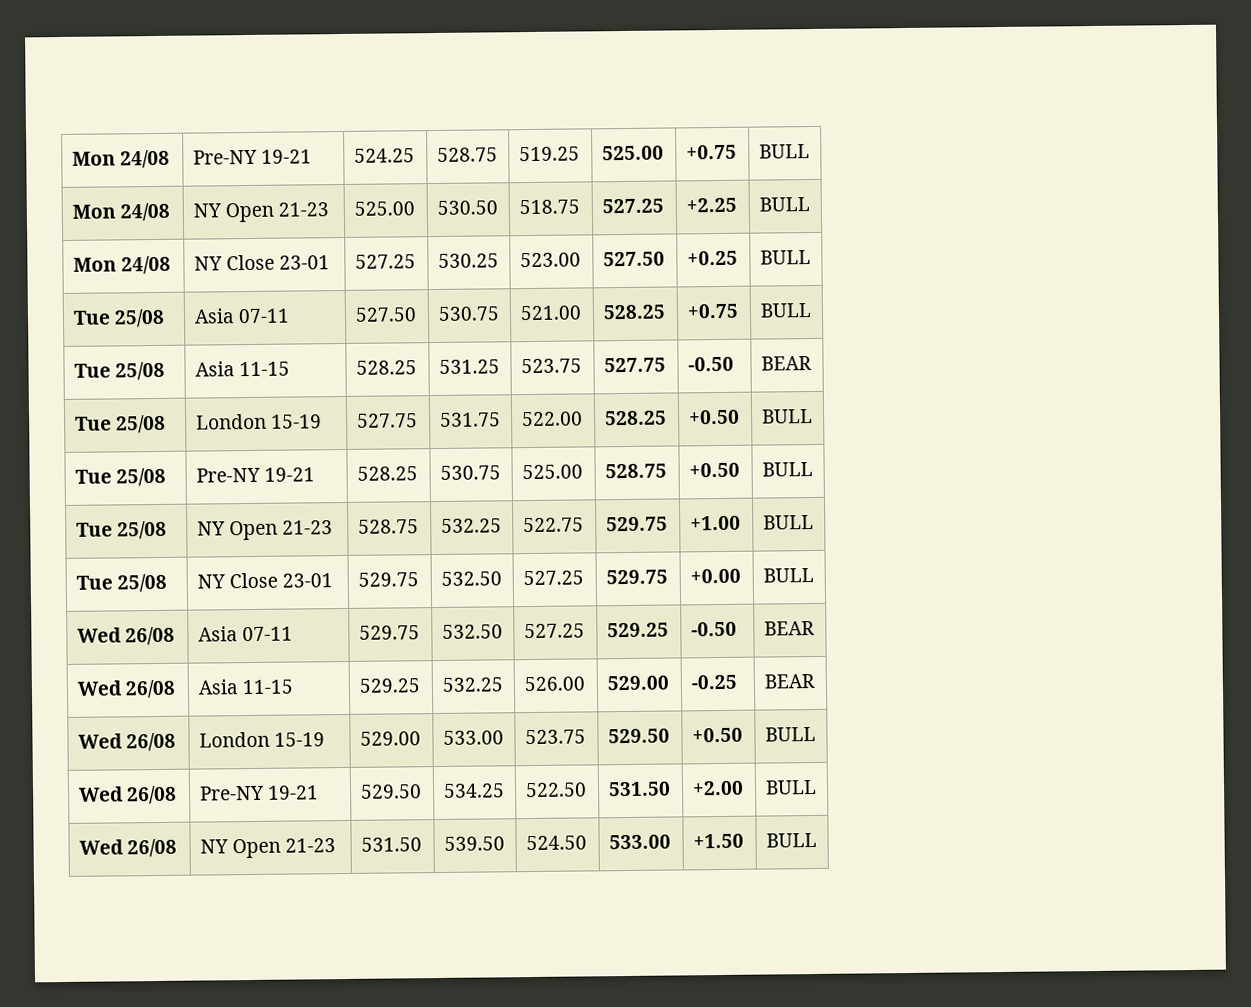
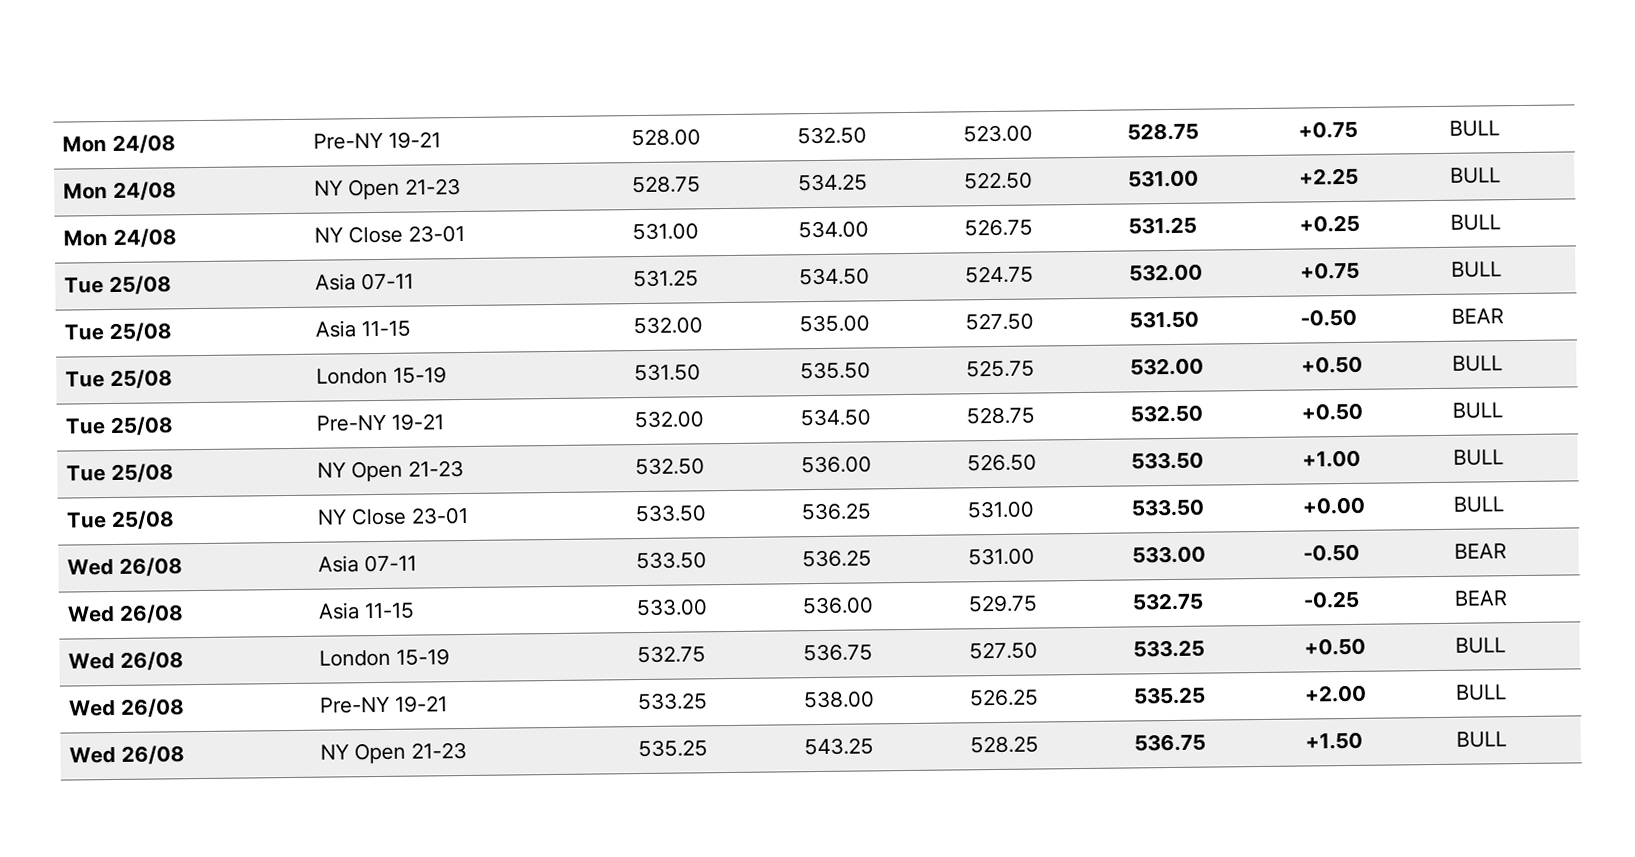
- Mon 24/08 | Pre-NY 19-21 | 524.25 | 528.75 | 519.25 | 525.00 | +0.75 | BULL
+ Mon 24/08 | Pre-NY 19-21 | 528.00 | 532.50 | 523.00 | 528.75 | +0.75 | BULL
- Mon 24/08 | NY Open 21-23 | 525.00 | 530.50 | 518.75 | 527.25 | +2.25 | BULL
+ Mon 24/08 | NY Open 21-23 | 528.75 | 534.25 | 522.50 | 531.00 | +2.25 | BULL
- Mon 24/08 | NY Close 23-01 | 527.25 | 530.25 | 523.00 | 527.50 | +0.25 | BULL
+ Mon 24/08 | NY Close 23-01 | 531.00 | 534.00 | 526.75 | 531.25 | +0.25 | BULL
- Tue 25/08 | Asia 07-11 | 527.50 | 530.75 | 521.00 | 528.25 | +0.75 | BULL
+ Tue 25/08 | Asia 07-11 | 531.25 | 534.50 | 524.75 | 532.00 | +0.75 | BULL
- Tue 25/08 | Asia 11-15 | 528.25 | 531.25 | 523.75 | 527.75 | -0.50 | BEAR
+ Tue 25/08 | Asia 11-15 | 532.00 | 535.00 | 527.50 | 531.50 | -0.50 | BEAR
- Tue 25/08 | London 15-19 | 527.75 | 531.75 | 522.00 | 528.25 | +0.50 | BULL
+ Tue 25/08 | London 15-19 | 531.50 | 535.50 | 525.75 | 532.00 | +0.50 | BULL
- Tue 25/08 | Pre-NY 19-21 | 528.25 | 530.75 | 525.00 | 528.75 | +0.50 | BULL
+ Tue 25/08 | Pre-NY 19-21 | 532.00 | 534.50 | 528.75 | 532.50 | +0.50 | BULL
- Tue 25/08 | NY Open 21-23 | 528.75 | 532.25 | 522.75 | 529.75 | +1.00 | BULL
+ Tue 25/08 | NY Open 21-23 | 532.50 | 536.00 | 526.50 | 533.50 | +1.00 | BULL
- Tue 25/08 | NY Close 23-01 | 529.75 | 532.50 | 527.25 | 529.75 | +0.00 | BULL
+ Tue 25/08 | NY Close 23-01 | 533.50 | 536.25 | 531.00 | 533.50 | +0.00 | BULL
- Wed 26/08 | Asia 07-11 | 529.75 | 532.50 | 527.25 | 529.25 | -0.50 | BEAR
+ Wed 26/08 | Asia 07-11 | 533.50 | 536.25 | 531.00 | 533.00 | -0.50 | BEAR
- Wed 26/08 | Asia 11-15 | 529.25 | 532.25 | 526.00 | 529.00 | -0.25 | BEAR
+ Wed 26/08 | Asia 11-15 | 533.00 | 536.00 | 529.75 | 532.75 | -0.25 | BEAR
- Wed 26/08 | London 15-19 | 529.00 | 533.00 | 523.75 | 529.50 | +0.50 | BULL
+ Wed 26/08 | London 15-19 | 532.75 | 536.75 | 527.50 | 533.25 | +0.50 | BULL
- Wed 26/08 | Pre-NY 19-21 | 529.50 | 534.25 | 522.50 | 531.50 | +2.00 | BULL
+ Wed 26/08 | Pre-NY 19-21 | 533.25 | 538.00 | 526.25 | 535.25 | +2.00 | BULL
- Wed 26/08 | NY Open 21-23 | 531.50 | 539.50 | 524.50 | 533.00 | +1.50 | BULL
+ Wed 26/08 | NY Open 21-23 | 535.25 | 543.25 | 528.25 | 536.75 | +1.50 | BULL

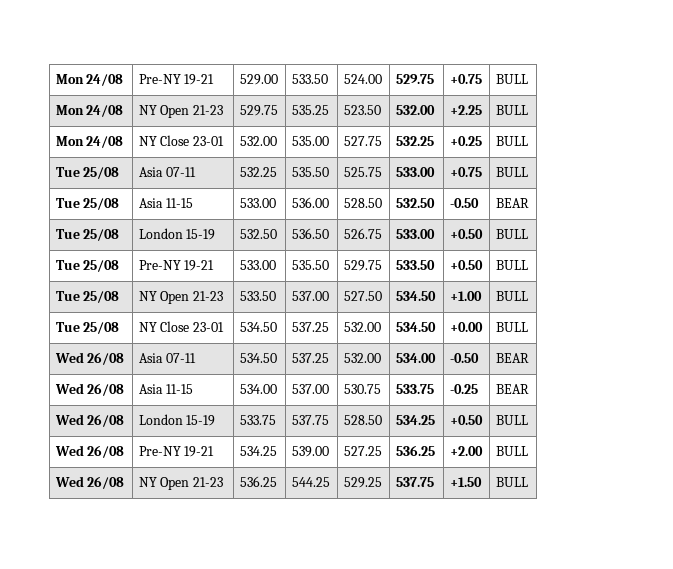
- Mon 24/08 | Pre-NY 19-21 | 528.00 | 532.50 | 523.00 | 528.75 | +0.75 | BULL
+ Mon 24/08 | Pre-NY 19-21 | 529.00 | 533.50 | 524.00 | 529.75 | +0.75 | BULL
- Mon 24/08 | NY Open 21-23 | 528.75 | 534.25 | 522.50 | 531.00 | +2.25 | BULL
+ Mon 24/08 | NY Open 21-23 | 529.75 | 535.25 | 523.50 | 532.00 | +2.25 | BULL
- Mon 24/08 | NY Close 23-01 | 531.00 | 534.00 | 526.75 | 531.25 | +0.25 | BULL
+ Mon 24/08 | NY Close 23-01 | 532.00 | 535.00 | 527.75 | 532.25 | +0.25 | BULL
- Tue 25/08 | Asia 07-11 | 531.25 | 534.50 | 524.75 | 532.00 | +0.75 | BULL
+ Tue 25/08 | Asia 07-11 | 532.25 | 535.50 | 525.75 | 533.00 | +0.75 | BULL
- Tue 25/08 | Asia 11-15 | 532.00 | 535.00 | 527.50 | 531.50 | -0.50 | BEAR
+ Tue 25/08 | Asia 11-15 | 533.00 | 536.00 | 528.50 | 532.50 | -0.50 | BEAR
- Tue 25/08 | London 15-19 | 531.50 | 535.50 | 525.75 | 532.00 | +0.50 | BULL
+ Tue 25/08 | London 15-19 | 532.50 | 536.50 | 526.75 | 533.00 | +0.50 | BULL
- Tue 25/08 | Pre-NY 19-21 | 532.00 | 534.50 | 528.75 | 532.50 | +0.50 | BULL
+ Tue 25/08 | Pre-NY 19-21 | 533.00 | 535.50 | 529.75 | 533.50 | +0.50 | BULL
- Tue 25/08 | NY Open 21-23 | 532.50 | 536.00 | 526.50 | 533.50 | +1.00 | BULL
+ Tue 25/08 | NY Open 21-23 | 533.50 | 537.00 | 527.50 | 534.50 | +1.00 | BULL
- Tue 25/08 | NY Close 23-01 | 533.50 | 536.25 | 531.00 | 533.50 | +0.00 | BULL
+ Tue 25/08 | NY Close 23-01 | 534.50 | 537.25 | 532.00 | 534.50 | +0.00 | BULL
- Wed 26/08 | Asia 07-11 | 533.50 | 536.25 | 531.00 | 533.00 | -0.50 | BEAR
+ Wed 26/08 | Asia 07-11 | 534.50 | 537.25 | 532.00 | 534.00 | -0.50 | BEAR
- Wed 26/08 | Asia 11-15 | 533.00 | 536.00 | 529.75 | 532.75 | -0.25 | BEAR
+ Wed 26/08 | Asia 11-15 | 534.00 | 537.00 | 530.75 | 533.75 | -0.25 | BEAR
- Wed 26/08 | London 15-19 | 532.75 | 536.75 | 527.50 | 533.25 | +0.50 | BULL
+ Wed 26/08 | London 15-19 | 533.75 | 537.75 | 528.50 | 534.25 | +0.50 | BULL
- Wed 26/08 | Pre-NY 19-21 | 533.25 | 538.00 | 526.25 | 535.25 | +2.00 | BULL
+ Wed 26/08 | Pre-NY 19-21 | 534.25 | 539.00 | 527.25 | 536.25 | +2.00 | BULL
- Wed 26/08 | NY Open 21-23 | 535.25 | 543.25 | 528.25 | 536.75 | +1.50 | BULL
+ Wed 26/08 | NY Open 21-23 | 536.25 | 544.25 | 529.25 | 537.75 | +1.50 | BULL

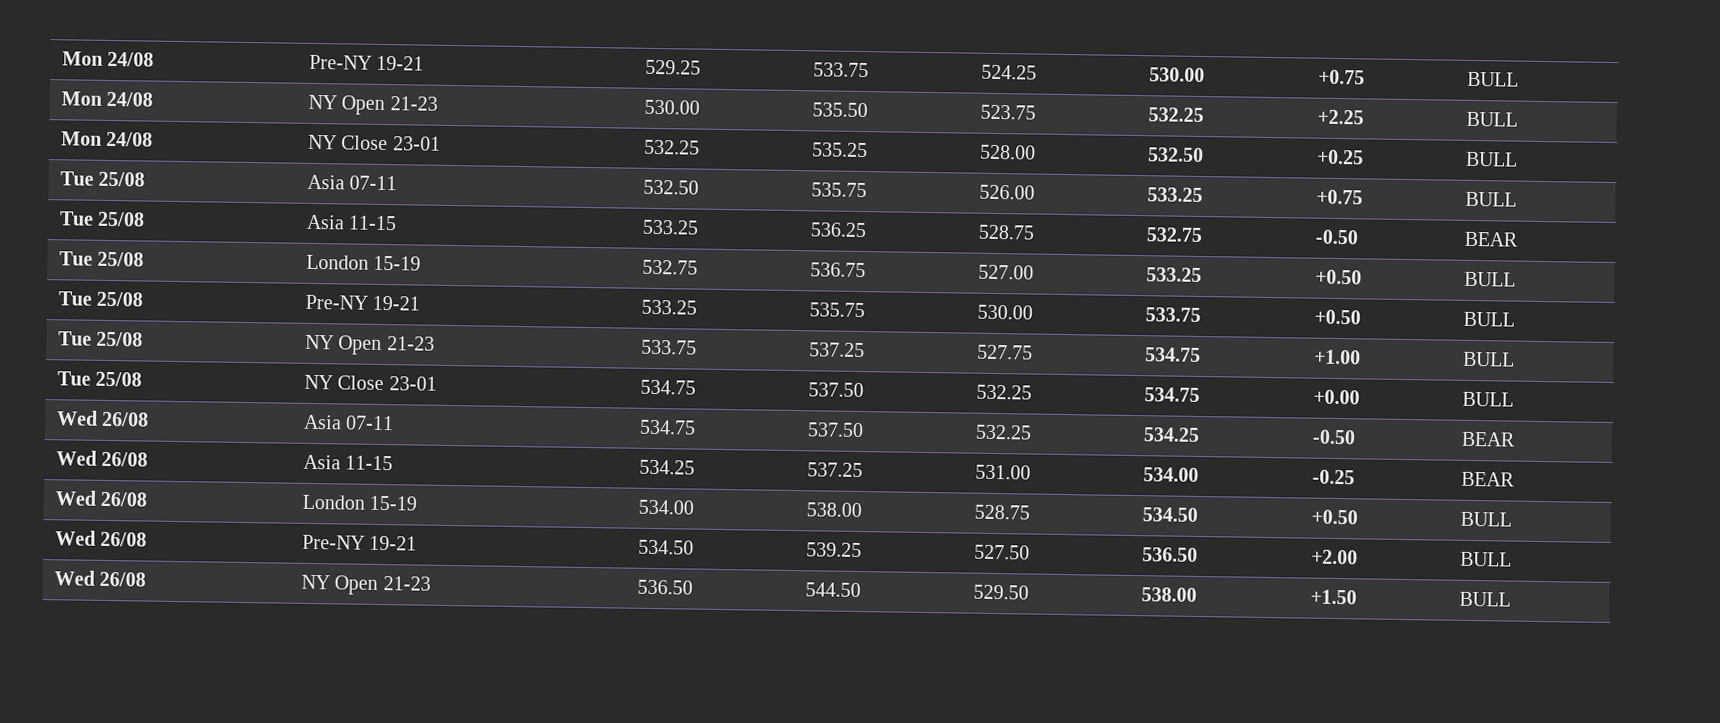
- Mon 24/08 | Pre-NY 19-21 | 529.00 | 533.50 | 524.00 | 529.75 | +0.75 | BULL
+ Mon 24/08 | Pre-NY 19-21 | 529.25 | 533.75 | 524.25 | 530.00 | +0.75 | BULL
- Mon 24/08 | NY Open 21-23 | 529.75 | 535.25 | 523.50 | 532.00 | +2.25 | BULL
+ Mon 24/08 | NY Open 21-23 | 530.00 | 535.50 | 523.75 | 532.25 | +2.25 | BULL
- Mon 24/08 | NY Close 23-01 | 532.00 | 535.00 | 527.75 | 532.25 | +0.25 | BULL
+ Mon 24/08 | NY Close 23-01 | 532.25 | 535.25 | 528.00 | 532.50 | +0.25 | BULL
- Tue 25/08 | Asia 07-11 | 532.25 | 535.50 | 525.75 | 533.00 | +0.75 | BULL
+ Tue 25/08 | Asia 07-11 | 532.50 | 535.75 | 526.00 | 533.25 | +0.75 | BULL
- Tue 25/08 | Asia 11-15 | 533.00 | 536.00 | 528.50 | 532.50 | -0.50 | BEAR
+ Tue 25/08 | Asia 11-15 | 533.25 | 536.25 | 528.75 | 532.75 | -0.50 | BEAR
- Tue 25/08 | London 15-19 | 532.50 | 536.50 | 526.75 | 533.00 | +0.50 | BULL
+ Tue 25/08 | London 15-19 | 532.75 | 536.75 | 527.00 | 533.25 | +0.50 | BULL
- Tue 25/08 | Pre-NY 19-21 | 533.00 | 535.50 | 529.75 | 533.50 | +0.50 | BULL
+ Tue 25/08 | Pre-NY 19-21 | 533.25 | 535.75 | 530.00 | 533.75 | +0.50 | BULL
- Tue 25/08 | NY Open 21-23 | 533.50 | 537.00 | 527.50 | 534.50 | +1.00 | BULL
+ Tue 25/08 | NY Open 21-23 | 533.75 | 537.25 | 527.75 | 534.75 | +1.00 | BULL
- Tue 25/08 | NY Close 23-01 | 534.50 | 537.25 | 532.00 | 534.50 | +0.00 | BULL
+ Tue 25/08 | NY Close 23-01 | 534.75 | 537.50 | 532.25 | 534.75 | +0.00 | BULL
- Wed 26/08 | Asia 07-11 | 534.50 | 537.25 | 532.00 | 534.00 | -0.50 | BEAR
+ Wed 26/08 | Asia 07-11 | 534.75 | 537.50 | 532.25 | 534.25 | -0.50 | BEAR
- Wed 26/08 | Asia 11-15 | 534.00 | 537.00 | 530.75 | 533.75 | -0.25 | BEAR
+ Wed 26/08 | Asia 11-15 | 534.25 | 537.25 | 531.00 | 534.00 | -0.25 | BEAR
- Wed 26/08 | London 15-19 | 533.75 | 537.75 | 528.50 | 534.25 | +0.50 | BULL
+ Wed 26/08 | London 15-19 | 534.00 | 538.00 | 528.75 | 534.50 | +0.50 | BULL
- Wed 26/08 | Pre-NY 19-21 | 534.25 | 539.00 | 527.25 | 536.25 | +2.00 | BULL
+ Wed 26/08 | Pre-NY 19-21 | 534.50 | 539.25 | 527.50 | 536.50 | +2.00 | BULL
- Wed 26/08 | NY Open 21-23 | 536.25 | 544.25 | 529.25 | 537.75 | +1.50 | BULL
+ Wed 26/08 | NY Open 21-23 | 536.50 | 544.50 | 529.50 | 538.00 | +1.50 | BULL

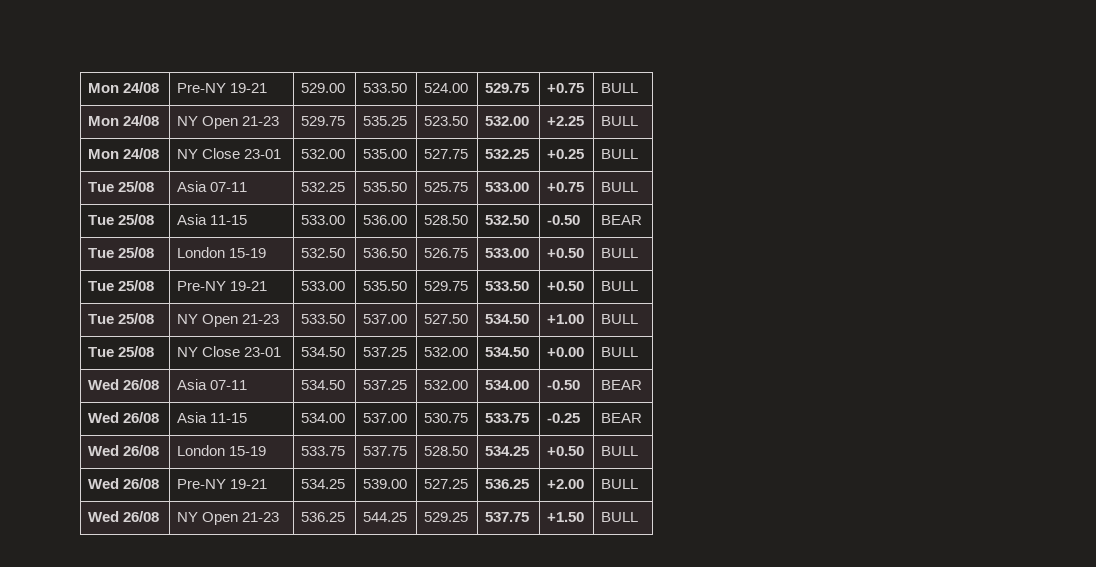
- Mon 24/08 | Pre-NY 19-21 | 529.25 | 533.75 | 524.25 | 530.00 | +0.75 | BULL
+ Mon 24/08 | Pre-NY 19-21 | 529.00 | 533.50 | 524.00 | 529.75 | +0.75 | BULL
- Mon 24/08 | NY Open 21-23 | 530.00 | 535.50 | 523.75 | 532.25 | +2.25 | BULL
+ Mon 24/08 | NY Open 21-23 | 529.75 | 535.25 | 523.50 | 532.00 | +2.25 | BULL
- Mon 24/08 | NY Close 23-01 | 532.25 | 535.25 | 528.00 | 532.50 | +0.25 | BULL
+ Mon 24/08 | NY Close 23-01 | 532.00 | 535.00 | 527.75 | 532.25 | +0.25 | BULL
- Tue 25/08 | Asia 07-11 | 532.50 | 535.75 | 526.00 | 533.25 | +0.75 | BULL
+ Tue 25/08 | Asia 07-11 | 532.25 | 535.50 | 525.75 | 533.00 | +0.75 | BULL
- Tue 25/08 | Asia 11-15 | 533.25 | 536.25 | 528.75 | 532.75 | -0.50 | BEAR
+ Tue 25/08 | Asia 11-15 | 533.00 | 536.00 | 528.50 | 532.50 | -0.50 | BEAR
- Tue 25/08 | London 15-19 | 532.75 | 536.75 | 527.00 | 533.25 | +0.50 | BULL
+ Tue 25/08 | London 15-19 | 532.50 | 536.50 | 526.75 | 533.00 | +0.50 | BULL
- Tue 25/08 | Pre-NY 19-21 | 533.25 | 535.75 | 530.00 | 533.75 | +0.50 | BULL
+ Tue 25/08 | Pre-NY 19-21 | 533.00 | 535.50 | 529.75 | 533.50 | +0.50 | BULL
- Tue 25/08 | NY Open 21-23 | 533.75 | 537.25 | 527.75 | 534.75 | +1.00 | BULL
+ Tue 25/08 | NY Open 21-23 | 533.50 | 537.00 | 527.50 | 534.50 | +1.00 | BULL
- Tue 25/08 | NY Close 23-01 | 534.75 | 537.50 | 532.25 | 534.75 | +0.00 | BULL
+ Tue 25/08 | NY Close 23-01 | 534.50 | 537.25 | 532.00 | 534.50 | +0.00 | BULL
- Wed 26/08 | Asia 07-11 | 534.75 | 537.50 | 532.25 | 534.25 | -0.50 | BEAR
+ Wed 26/08 | Asia 07-11 | 534.50 | 537.25 | 532.00 | 534.00 | -0.50 | BEAR
- Wed 26/08 | Asia 11-15 | 534.25 | 537.25 | 531.00 | 534.00 | -0.25 | BEAR
+ Wed 26/08 | Asia 11-15 | 534.00 | 537.00 | 530.75 | 533.75 | -0.25 | BEAR
- Wed 26/08 | London 15-19 | 534.00 | 538.00 | 528.75 | 534.50 | +0.50 | BULL
+ Wed 26/08 | London 15-19 | 533.75 | 537.75 | 528.50 | 534.25 | +0.50 | BULL
- Wed 26/08 | Pre-NY 19-21 | 534.50 | 539.25 | 527.50 | 536.50 | +2.00 | BULL
+ Wed 26/08 | Pre-NY 19-21 | 534.25 | 539.00 | 527.25 | 536.25 | +2.00 | BULL
- Wed 26/08 | NY Open 21-23 | 536.50 | 544.50 | 529.50 | 538.00 | +1.50 | BULL
+ Wed 26/08 | NY Open 21-23 | 536.25 | 544.25 | 529.25 | 537.75 | +1.50 | BULL

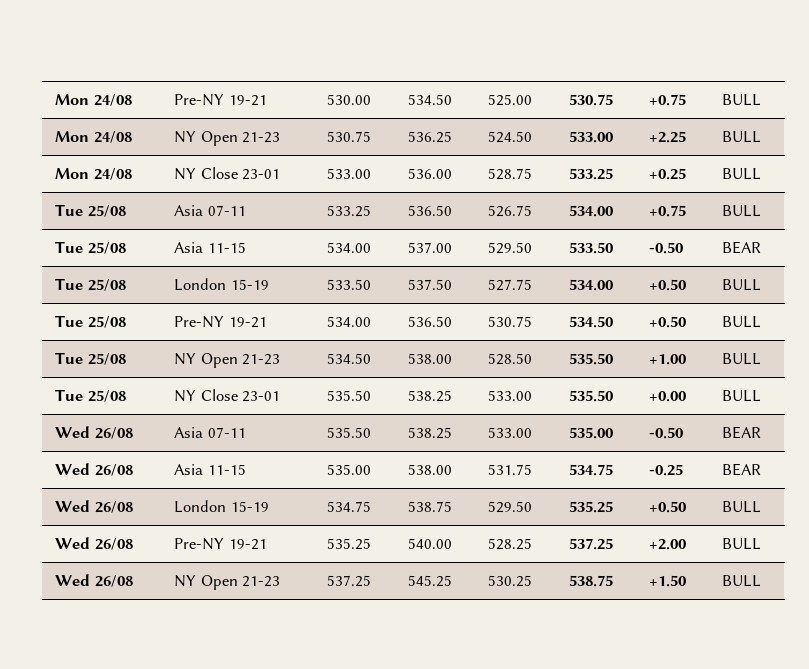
- Mon 24/08 | Pre-NY 19-21 | 529.00 | 533.50 | 524.00 | 529.75 | +0.75 | BULL
+ Mon 24/08 | Pre-NY 19-21 | 530.00 | 534.50 | 525.00 | 530.75 | +0.75 | BULL
- Mon 24/08 | NY Open 21-23 | 529.75 | 535.25 | 523.50 | 532.00 | +2.25 | BULL
+ Mon 24/08 | NY Open 21-23 | 530.75 | 536.25 | 524.50 | 533.00 | +2.25 | BULL
- Mon 24/08 | NY Close 23-01 | 532.00 | 535.00 | 527.75 | 532.25 | +0.25 | BULL
+ Mon 24/08 | NY Close 23-01 | 533.00 | 536.00 | 528.75 | 533.25 | +0.25 | BULL
- Tue 25/08 | Asia 07-11 | 532.25 | 535.50 | 525.75 | 533.00 | +0.75 | BULL
+ Tue 25/08 | Asia 07-11 | 533.25 | 536.50 | 526.75 | 534.00 | +0.75 | BULL
- Tue 25/08 | Asia 11-15 | 533.00 | 536.00 | 528.50 | 532.50 | -0.50 | BEAR
+ Tue 25/08 | Asia 11-15 | 534.00 | 537.00 | 529.50 | 533.50 | -0.50 | BEAR
- Tue 25/08 | London 15-19 | 532.50 | 536.50 | 526.75 | 533.00 | +0.50 | BULL
+ Tue 25/08 | London 15-19 | 533.50 | 537.50 | 527.75 | 534.00 | +0.50 | BULL
- Tue 25/08 | Pre-NY 19-21 | 533.00 | 535.50 | 529.75 | 533.50 | +0.50 | BULL
+ Tue 25/08 | Pre-NY 19-21 | 534.00 | 536.50 | 530.75 | 534.50 | +0.50 | BULL
- Tue 25/08 | NY Open 21-23 | 533.50 | 537.00 | 527.50 | 534.50 | +1.00 | BULL
+ Tue 25/08 | NY Open 21-23 | 534.50 | 538.00 | 528.50 | 535.50 | +1.00 | BULL
- Tue 25/08 | NY Close 23-01 | 534.50 | 537.25 | 532.00 | 534.50 | +0.00 | BULL
+ Tue 25/08 | NY Close 23-01 | 535.50 | 538.25 | 533.00 | 535.50 | +0.00 | BULL
- Wed 26/08 | Asia 07-11 | 534.50 | 537.25 | 532.00 | 534.00 | -0.50 | BEAR
+ Wed 26/08 | Asia 07-11 | 535.50 | 538.25 | 533.00 | 535.00 | -0.50 | BEAR
- Wed 26/08 | Asia 11-15 | 534.00 | 537.00 | 530.75 | 533.75 | -0.25 | BEAR
+ Wed 26/08 | Asia 11-15 | 535.00 | 538.00 | 531.75 | 534.75 | -0.25 | BEAR
- Wed 26/08 | London 15-19 | 533.75 | 537.75 | 528.50 | 534.25 | +0.50 | BULL
+ Wed 26/08 | London 15-19 | 534.75 | 538.75 | 529.50 | 535.25 | +0.50 | BULL
- Wed 26/08 | Pre-NY 19-21 | 534.25 | 539.00 | 527.25 | 536.25 | +2.00 | BULL
+ Wed 26/08 | Pre-NY 19-21 | 535.25 | 540.00 | 528.25 | 537.25 | +2.00 | BULL
- Wed 26/08 | NY Open 21-23 | 536.25 | 544.25 | 529.25 | 537.75 | +1.50 | BULL
+ Wed 26/08 | NY Open 21-23 | 537.25 | 545.25 | 530.25 | 538.75 | +1.50 | BULL

